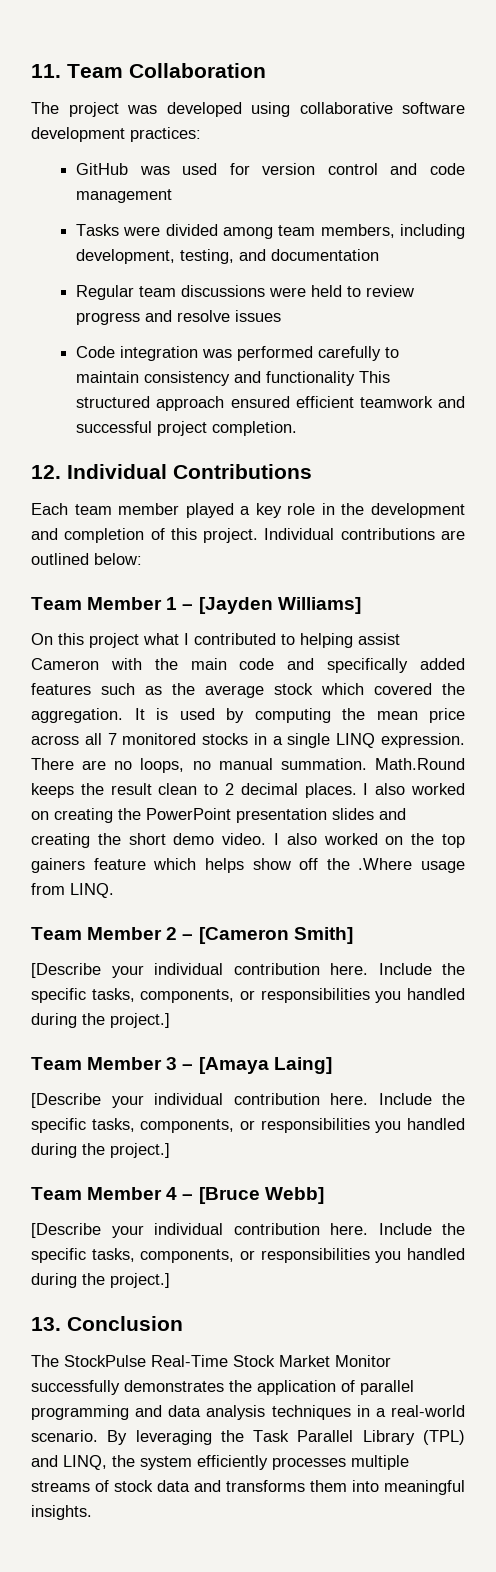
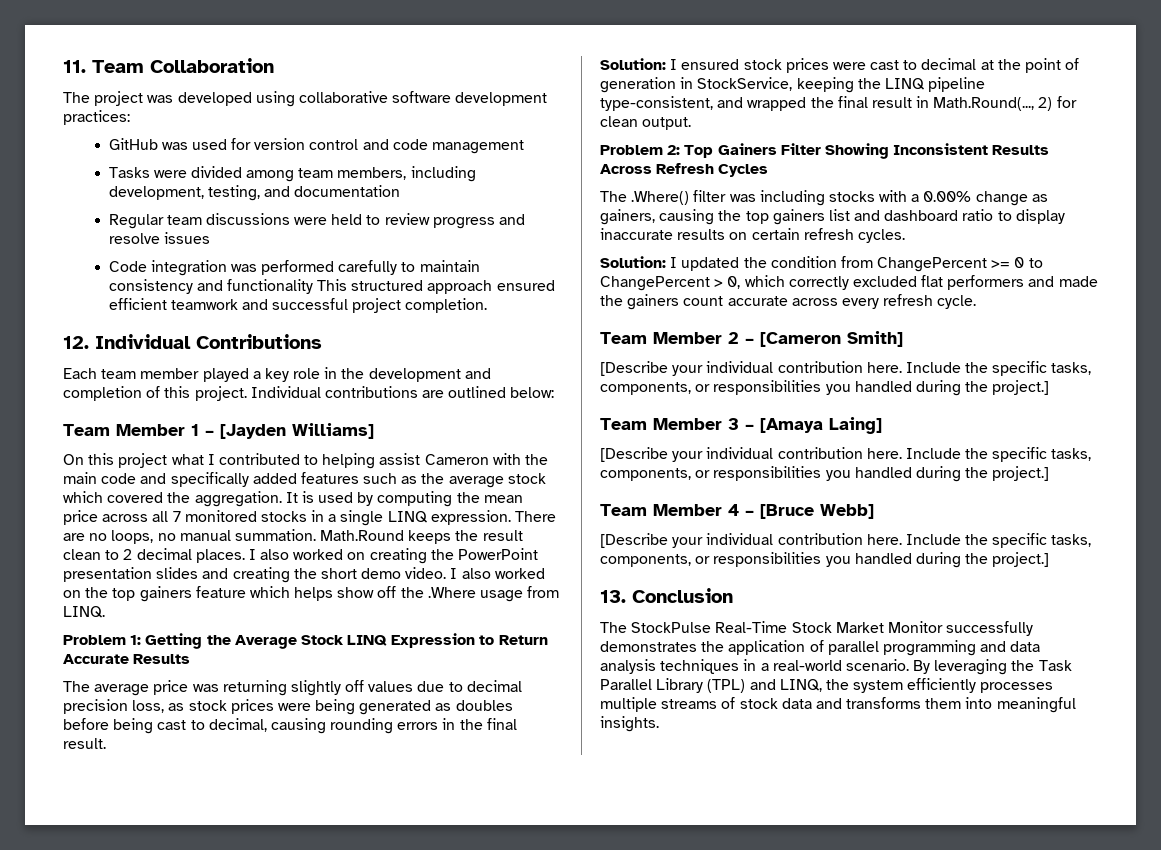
+ Problem 1: Getting the Average Stock LINQ Expression to Return Accurate Results
+ The average price was returning slightly off values due to decimal precision loss, as stock prices were being generated as doubles before being cast to decimal, causing rounding errors in the final result.
+ Solution: I ensured stock prices were cast to decimal at the point of generation in StockService, keeping the LINQ pipeline type-consistent, and wrapped the final result in Math.Round(..., 2) for clean output.
+ Problem 2: Top Gainers Filter Showing Inconsistent Results Across Refresh Cycles
+ The .Where() filter was including stocks with a 0.00% change as gainers, causing the top gainers list and dashboard ratio to display inaccurate results on certain refresh cycles.
+ Solution: I updated the condition from ChangePercent >= 0 to ChangePercent > 0, which correctly excluded flat performers and made the gainers count accurate across every refresh cycle.

